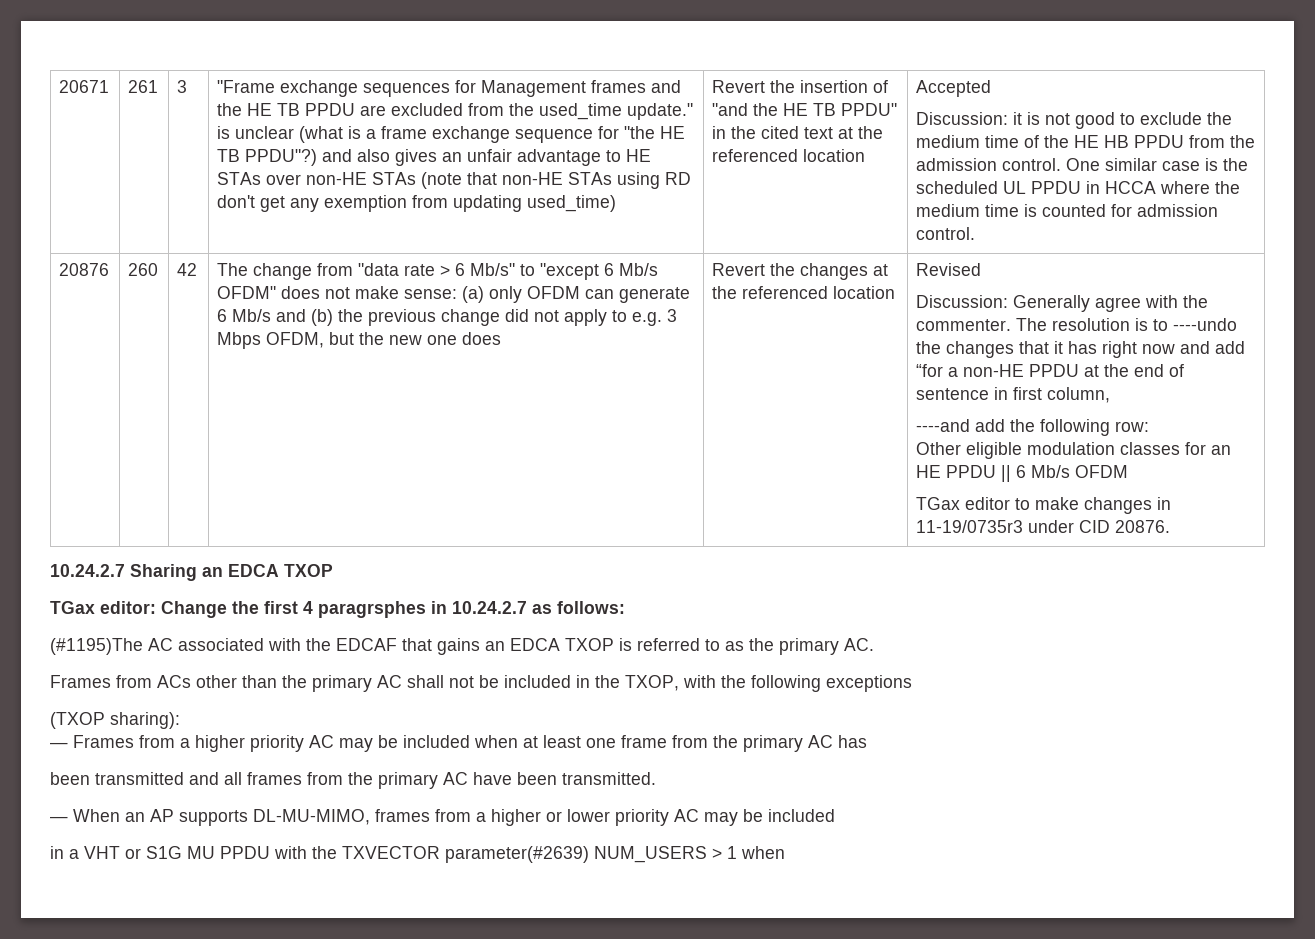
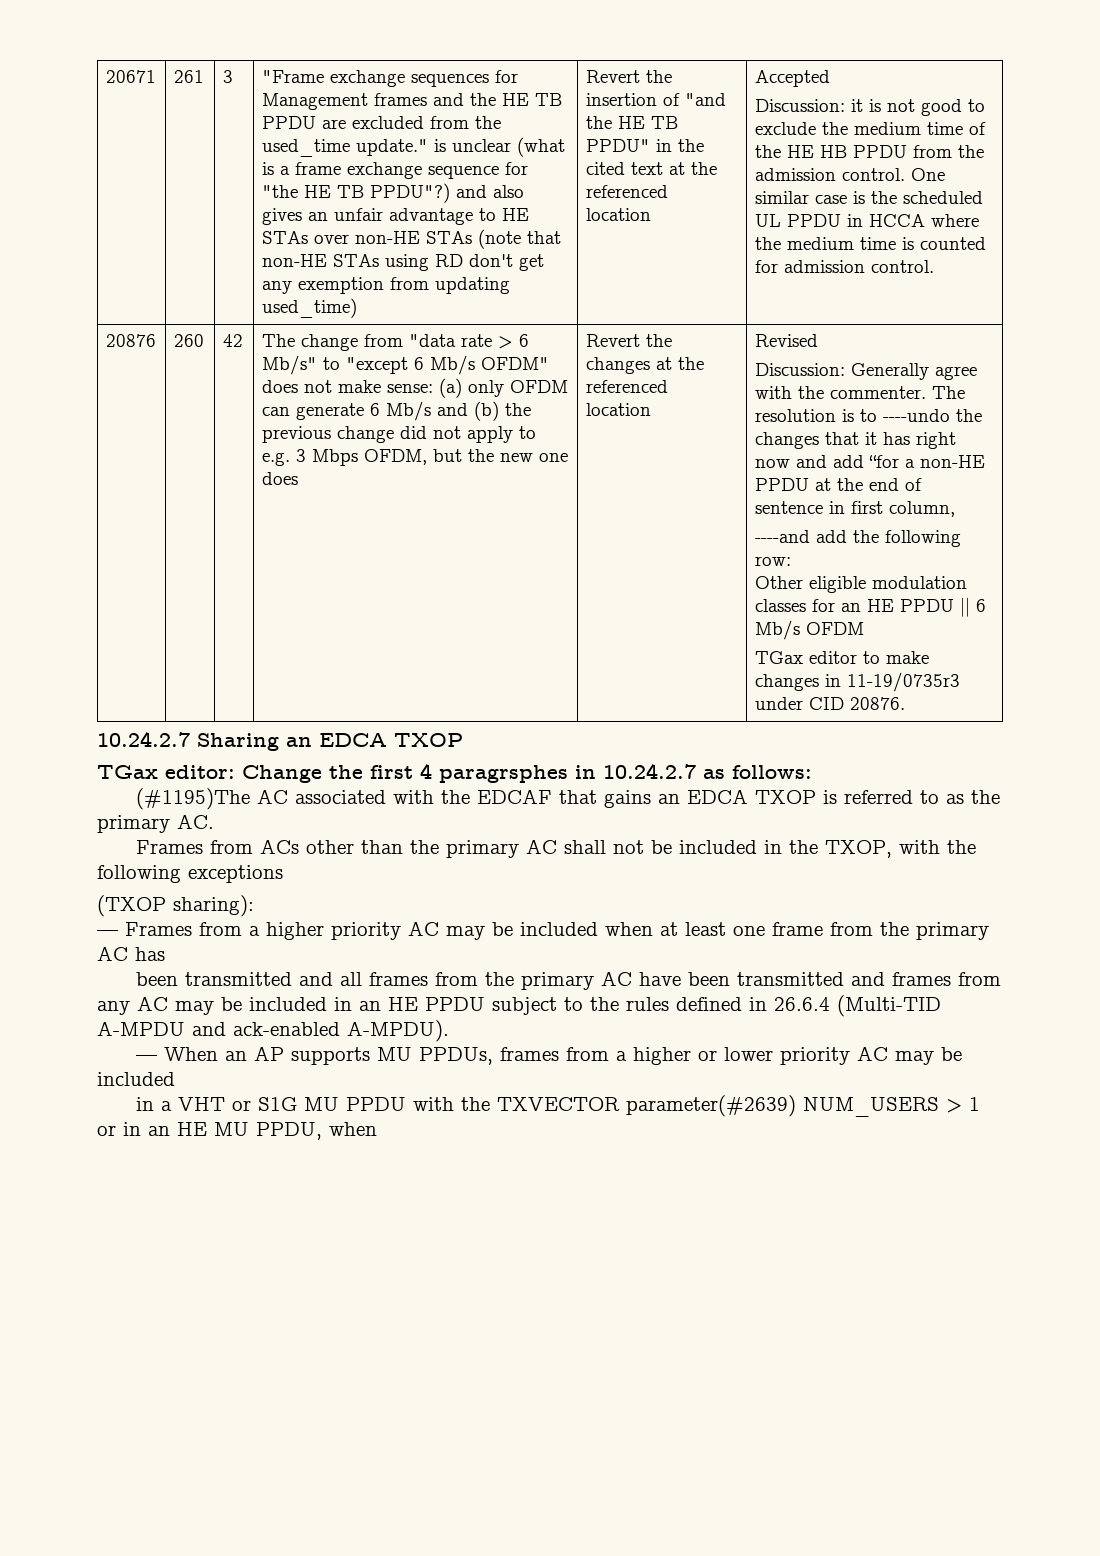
- been transmitted and all frames from the primary AC have been transmitted.
+ been transmitted and all frames from the primary AC have been transmitted and frames from any AC may be included in an HE PPDU subject to the rules defined in 26.6.4 (Multi-TID A-MPDU and ack-enabled A-MPDU).
- — When an AP supports DL-MU-MIMO, frames from a higher or lower priority AC may be included
+ — When an AP supports MU PPDUs, frames from a higher or lower priority AC may be included
- in a VHT or S1G MU PPDU with the TXVECTOR parameter(#2639) NUM_USERS > 1 when
+ in a VHT or S1G MU PPDU with the TXVECTOR parameter(#2639) NUM_USERS > 1 or in an HE MU PPDU, when

